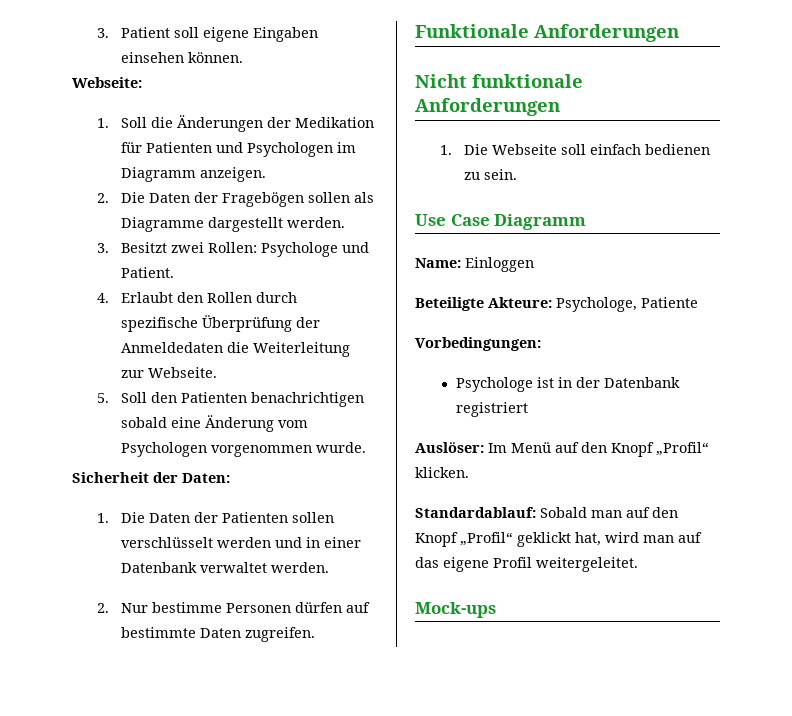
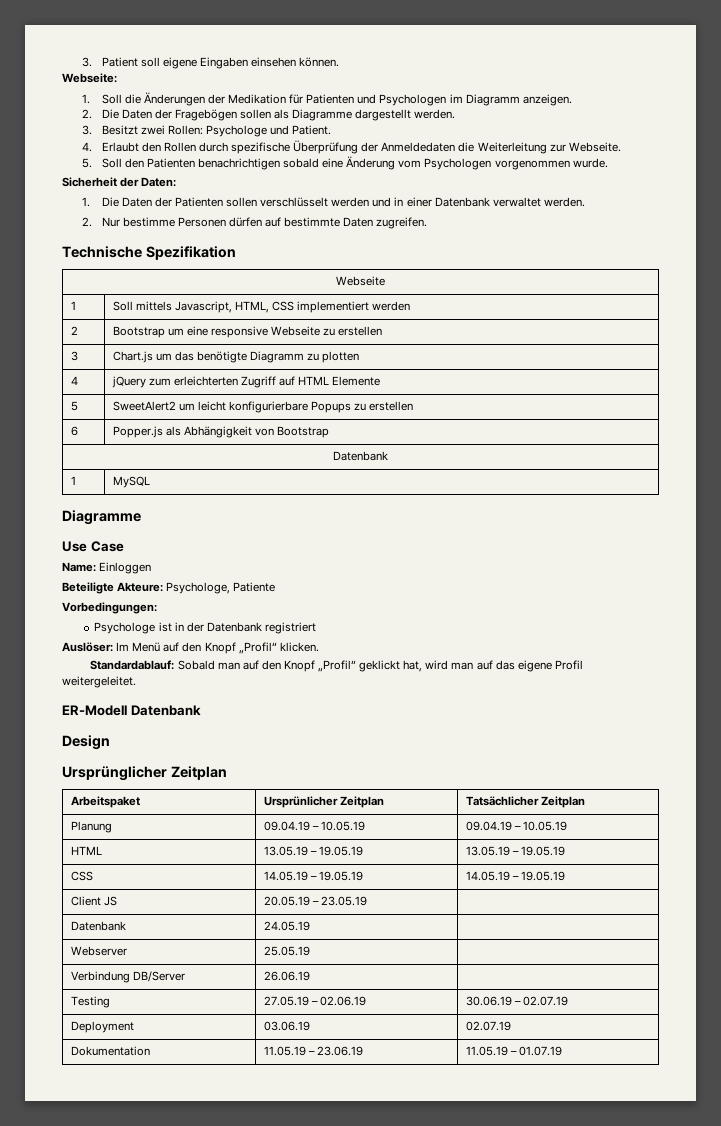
- Funktionale Anforderungen
- Nicht funktionale Anforderungen
- 1. Die Webseite soll einfach bedienen zu sein.
+ Technische Spezifikation
+ Webseite
+ 1 | Soll mittels Javascript, HTML, CSS implementiert werden
+ 2 | Bootstrap um eine responsive Webseite zu erstellen
+ 3 | Chart.js um das benötigte Diagramm zu plotten
+ 4 | jQuery zum erleichterten Zugriff auf HTML Elemente
+ 5 | SweetAlert2 um leicht konfigurierbare Popups zu erstellen
+ 6 | Popper.js als Abhängigkeit von Bootstrap
+ Datenbank
+ 1 | MySQL
+ Diagramme
- Use Case Diagramm
+ Use Case
- Mock-ups
+ ER-Modell Datenbank
+ Design
+ Ursprünglicher Zeitplan
+ Arbeitspaket | Ursprünlicher Zeitplan | Tatsächlicher Zeitplan
+ Planung | 09.04.19 – 10.05.19 | 09.04.19 – 10.05.19
+ HTML | 13.05.19 – 19.05.19 | 13.05.19 – 19.05.19
+ CSS | 14.05.19 – 19.05.19 | 14.05.19 – 19.05.19
+ Client JS | 20.05.19 – 23.05.19 |
+ Datenbank | 24.05.19 |
+ Webserver | 25.05.19 |
+ Verbindung DB/Server | 26.06.19 |
+ Testing | 27.05.19 – 02.06.19 | 30.06.19 – 02.07.19
+ Deployment | 03.06.19 | 02.07.19
+ Dokumentation | 11.05.19 – 23.06.19 | 11.05.19 – 01.07.19

